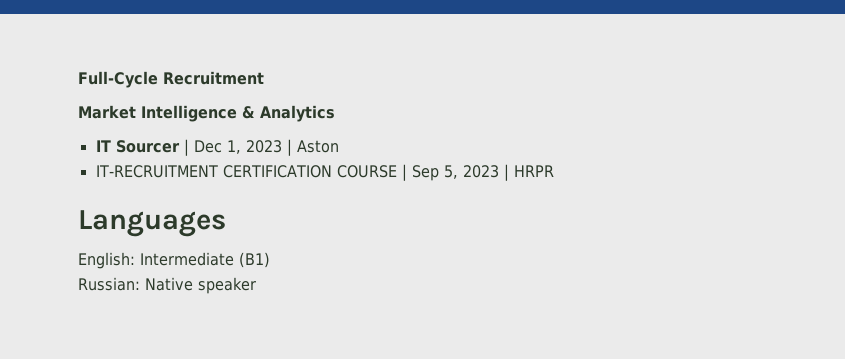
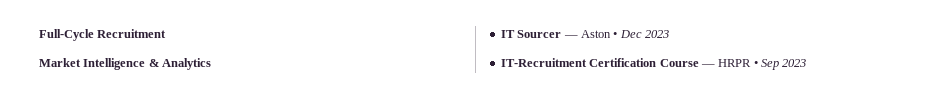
- IT Sourcer | Dec 1, 2023 | Aston
- IT-RECRUITMENT CERTIFICATION COURSE | Sep 5, 2023 | HRPR
- Languages
- English: Intermediate (B1)
- Russian: Native speaker
+ IT Sourcer — Aston • Dec 2023
+ IT-Recruitment Certification Course — HRPR • Sep 2023

